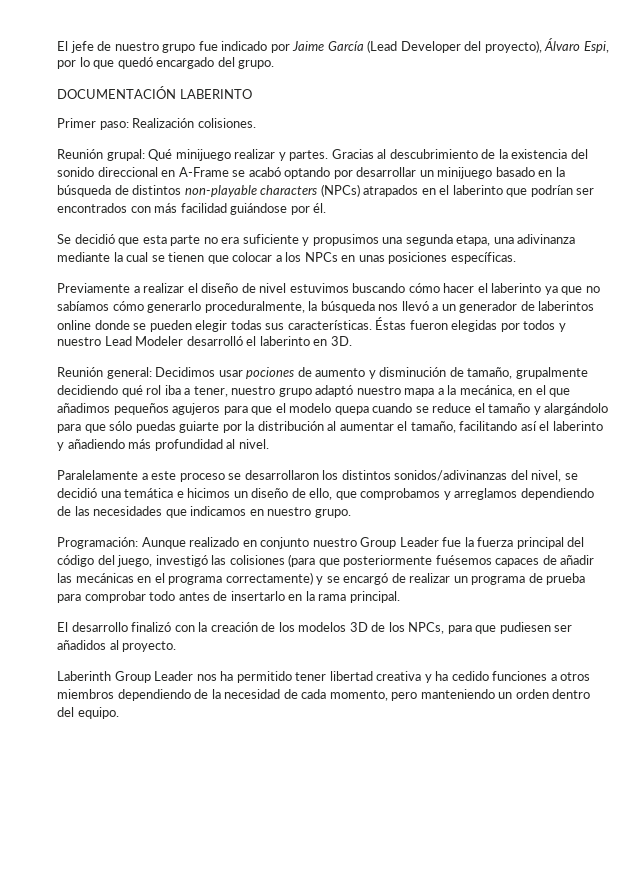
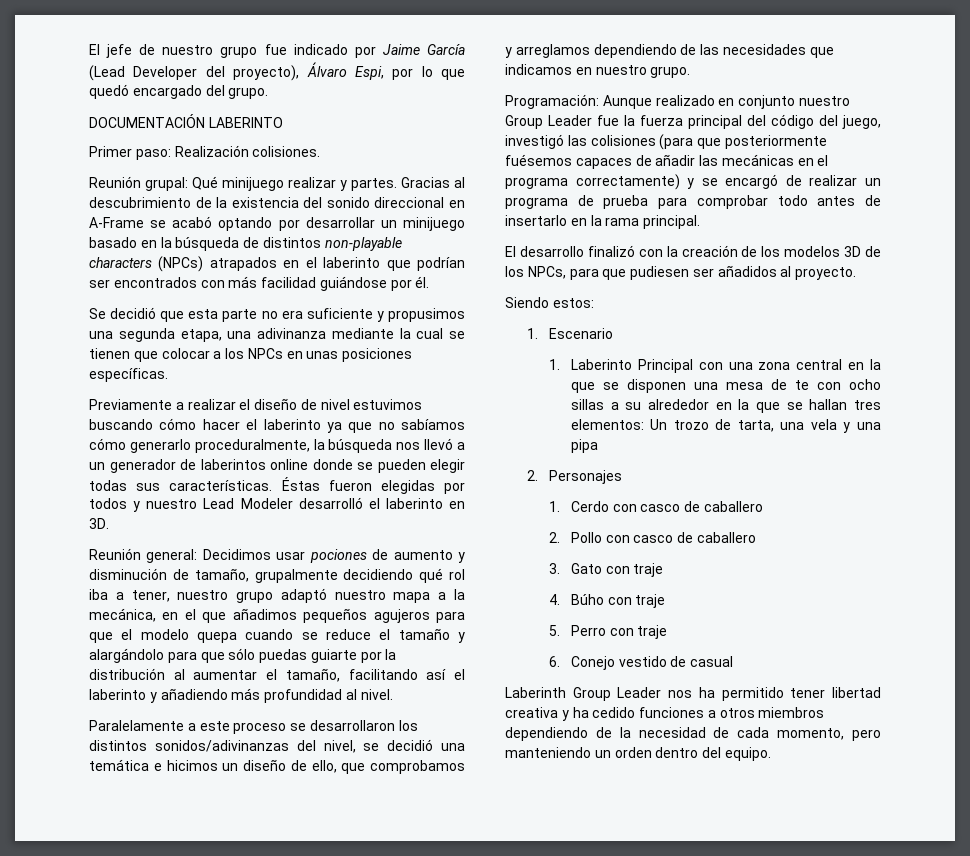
+ Siendo estos:
+ 1. Escenario
+ 1. Laberinto Principal con una zona central en la que se disponen una mesa de te con ocho sillas a su alrededor en la que se hallan tres elementos: Un trozo de tarta, una vela y una pipa
+ 2. Personajes
+ 1. Cerdo con casco de caballero
+ 2. Pollo con casco de caballero
+ 3. Gato con traje
+ 4. Búho con traje
+ 5. Perro con traje
+ 6. Conejo vestido de casual

